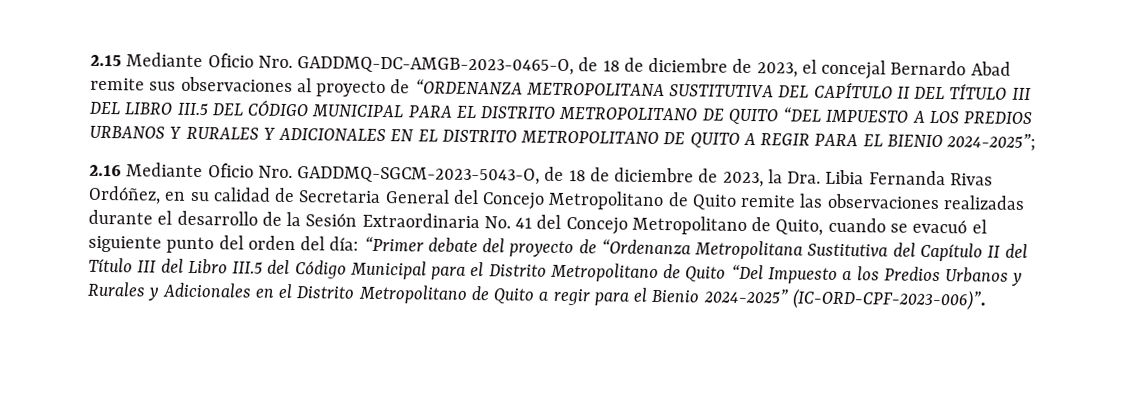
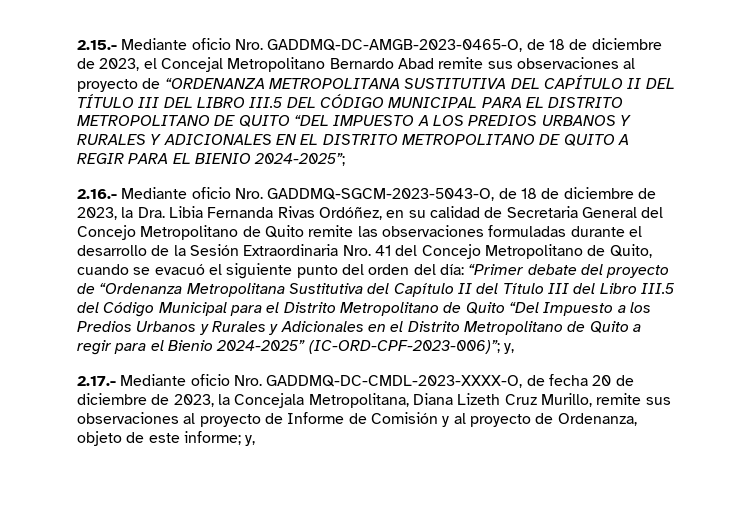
- 2.15 Mediante Oficio Nro. GADDMQ-DC-AMGB-2023-0465-O, de 18 de diciembre de 2023, el concejal Bernardo Abad remite sus observaciones al proyecto de “ORDENANZA METROPOLITANA SUSTITUTIVA DEL CAPÍTULO II DEL TÍTULO III DEL LIBRO III.5 DEL CÓDIGO MUNICIPAL PARA EL DISTRITO METROPOLITANO DE QUITO “DEL IMPUESTO A LOS PREDIOS URBANOS Y RURALES Y ADICIONALES EN EL DISTRITO METROPOLITANO DE QUITO A REGIR PARA EL BIENIO 2024-2025”;
+ 2.15.- Mediante oficio Nro. GADDMQ-DC-AMGB-2023-0465-O, de 18 de diciembre de 2023, el Concejal Metropolitano Bernardo Abad remite sus observaciones al proyecto de “ORDENANZA METROPOLITANA SUSTITUTIVA DEL CAPÍTULO II DEL TÍTULO III DEL LIBRO III.5 DEL CÓDIGO MUNICIPAL PARA EL DISTRITO METROPOLITANO DE QUITO “DEL IMPUESTO A LOS PREDIOS URBANOS Y RURALES Y ADICIONALES EN EL DISTRITO METROPOLITANO DE QUITO A REGIR PARA EL BIENIO 2024-2025”;
- 2.16 Mediante Oficio Nro. GADDMQ-SGCM-2023-5043-O, de 18 de diciembre de 2023, la Dra. Libia Fernanda Rivas Ordóñez, en su calidad de Secretaria General del Concejo Metropolitano de Quito remite las observaciones realizadas durante el desarrollo de la Sesión Extraordinaria No. 41 del Concejo Metropolitano de Quito, cuando se evacuó el siguiente punto del orden del día:
+ 2.16.- Mediante oficio Nro. GADDMQ-SGCM-2023-5043-O, de 18 de diciembre de 2023, la Dra. Libia Fernanda Rivas Ordóñez, en su calidad de Secretaria General del Concejo Metropolitano de Quito remite las observaciones formuladas durante el desarrollo de la Sesión Extraordinaria Nro. 41 del Concejo Metropolitano de Quito, cuando se evacuó el siguiente punto del orden del día:
- “Primer debate del proyecto de “Ordenanza Metropolitana Sustitutiva del Capítulo II del Título III del Libro III.5 del Código Municipal para el Distrito Metropolitano de Quito “Del Impuesto a los Predios Urbanos y Rurales y Adicionales en el Distrito Metropolitano de Quito a regir para el Bienio 2024-2025” (IC-ORD-CPF-2023-006)”.
+ “Primer debate del proyecto de “Ordenanza Metropolitana Sustitutiva del Capítulo II del Título III del Libro III.5 del Código Municipal para el Distrito Metropolitano de Quito “Del Impuesto a los Predios Urbanos y Rurales y Adicionales en el Distrito Metropolitano de Quito a regir para el Bienio 2024-2025” (IC-ORD-CPF-2023-006)”; y,
+ 2.17.- Mediante oficio Nro. GADDMQ-DC-CMDL-2023-XXXX-O, de fecha 20 de diciembre de 2023, la Concejala Metropolitana, Diana Lizeth Cruz Murillo, remite sus observaciones al proyecto de Informe de Comisión y al proyecto de Ordenanza, objeto de este informe; y,

